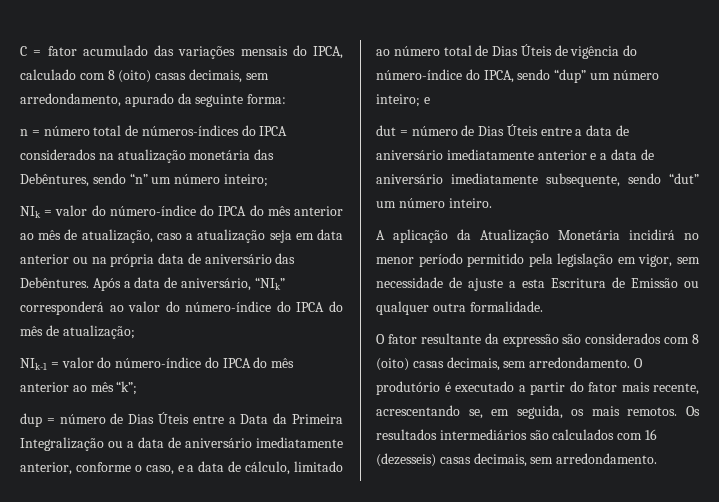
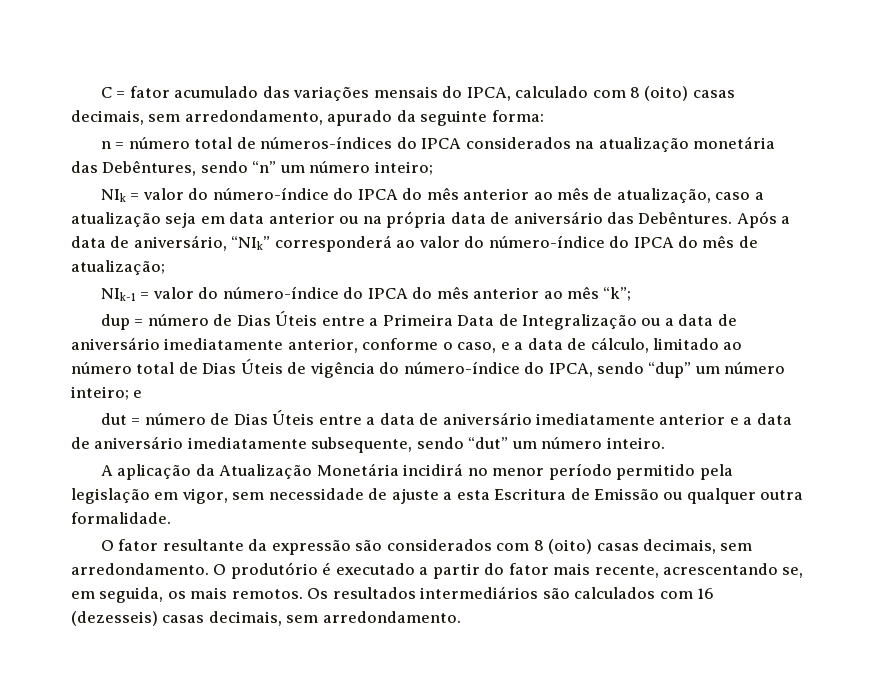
- dup = número de Dias Úteis entre a Data da Primeira Integralização ou a data de aniversário imediatamente anterior, conforme o caso, e a data de cálculo, limitado ao número total de Dias Úteis de vigência do número-índice do IPCA, sendo “dup” um número inteiro; e
+ dup = número de Dias Úteis entre a Primeira Data de Integralização ou a data de aniversário imediatamente anterior, conforme o caso, e a data de cálculo, limitado ao número total de Dias Úteis de vigência do número-índice do IPCA, sendo “dup” um número inteiro; e

